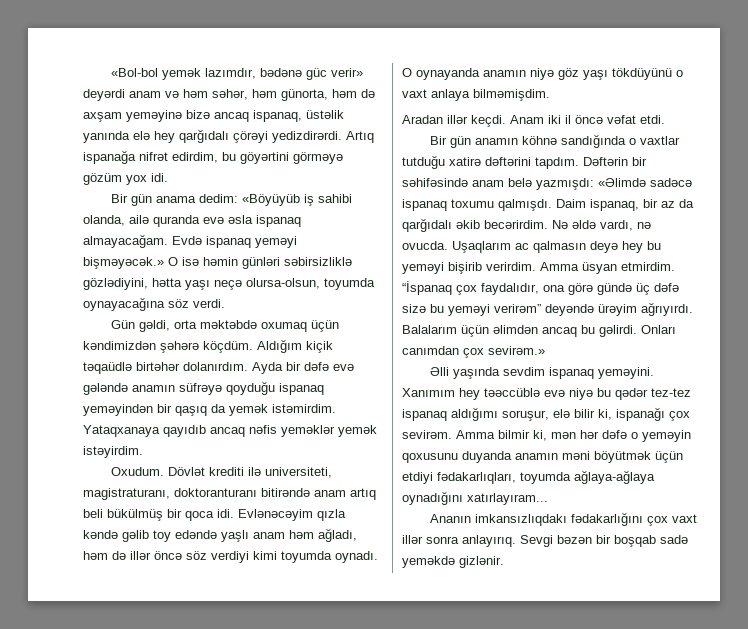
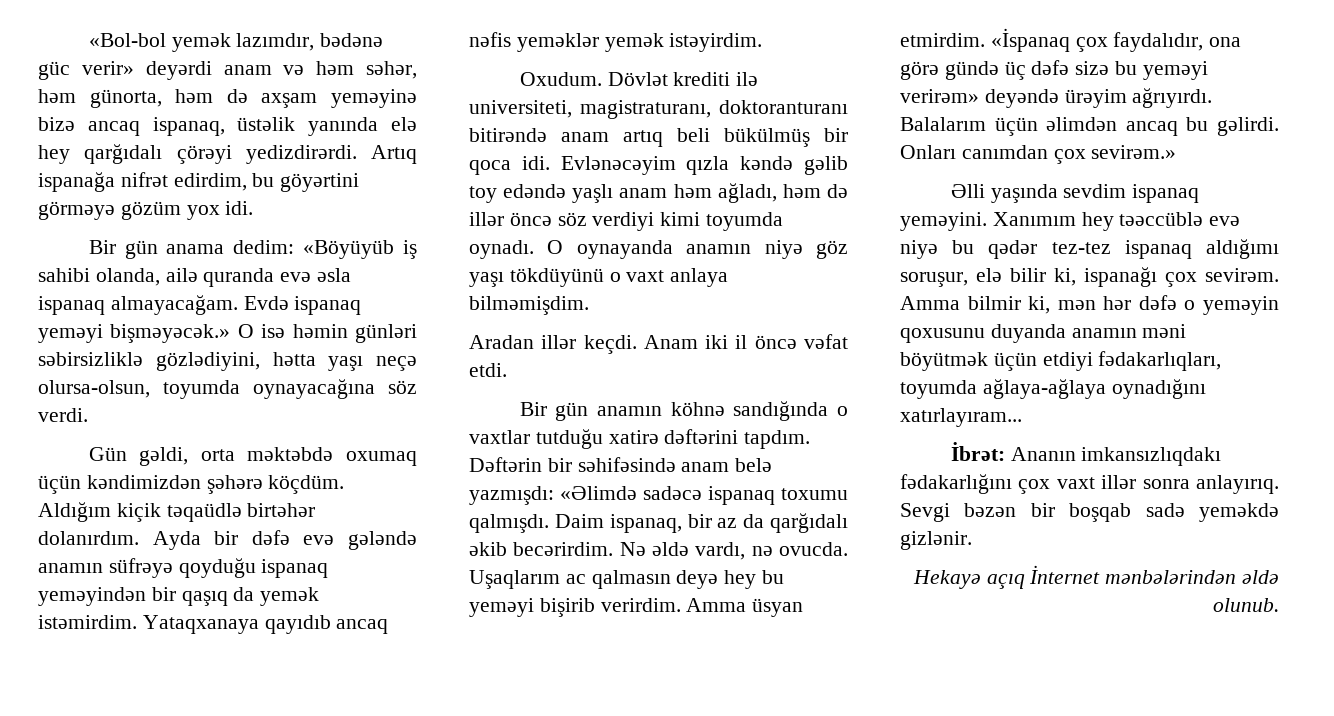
- “İspanaq çox faydalıdır, ona görə gündə üç dəfə sizə bu yeməyi verirəm” deyəndə ürəyim ağrıyırdı.
+ «İspanaq çox faydalıdır, ona görə gündə üç dəfə sizə bu yeməyi verirəm» deyəndə ürəyim ağrıyırdı.
- Ananın imkansızlıqdakı fədakarlığını çox vaxt illər sonra anlayırıq.
+ İbrət: Ananın imkansızlıqdakı fədakarlığını çox vaxt illər sonra anlayırıq.
+ Hekayə açıq İnternet mənbələrindən əldə olunub.

